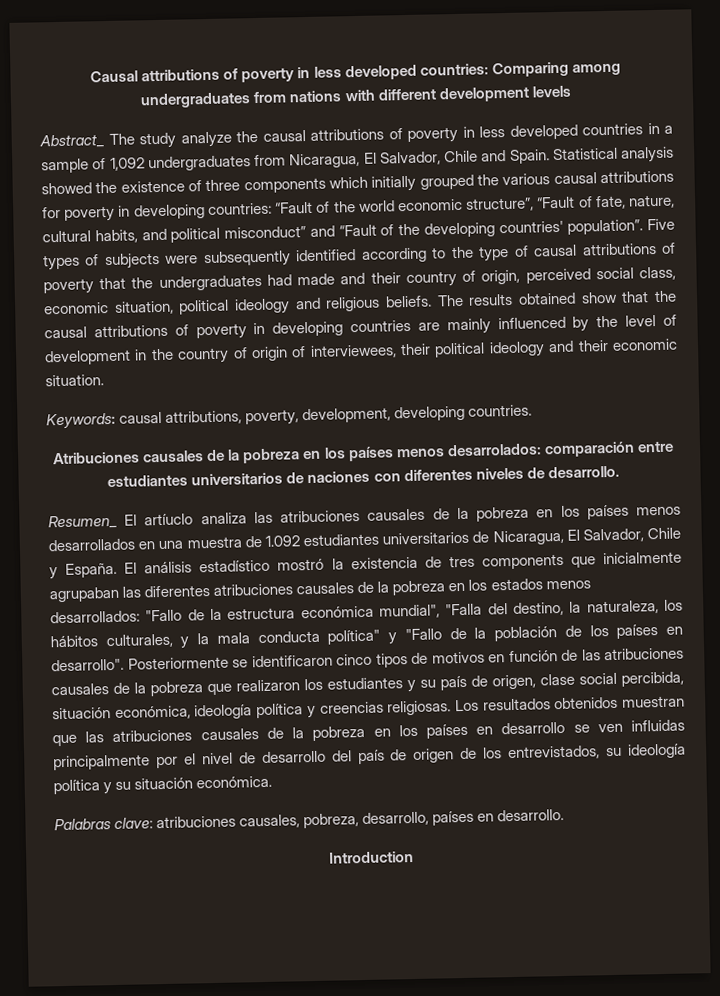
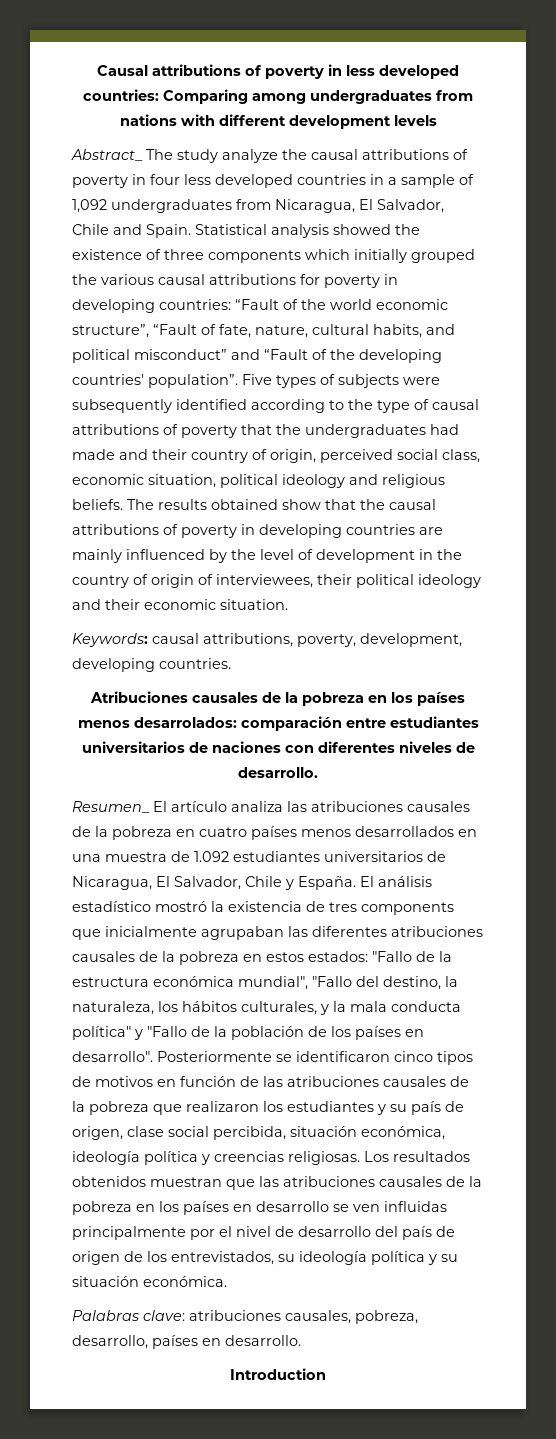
- Abstract_ The study analyze the causal attributions of poverty in less developed countries in a sample of 1,092 undergraduates from Nicaragua, El Salvador, Chile and Spain.
+ Abstract_ The study analyze the causal attributions of poverty in four less developed countries in a sample of 1,092 undergraduates from Nicaragua, El Salvador, Chile and Spain.
- Resumen_ El artíuclo analiza las atribuciones causales de la pobreza en los países menos desarrollados en una muestra de 1.092 estudiantes universitarios de Nicaragua, El Salvador, Chile y España.
+ Resumen_ El artículo analiza las atribuciones causales de la pobreza en cuatro países menos desarrollados en una muestra de 1.092 estudiantes universitarios de Nicaragua, El Salvador, Chile y España.
- El análisis estadístico mostró la existencia de tres components que inicialmente agrupaban las diferentes atribuciones causales de la pobreza en los estados menos desarrollados: "Fallo de la estructura económica mundial", "Falla del destino, la naturaleza, los hábitos culturales, y la mala conducta política" y "Fallo de la población de los países en desarrollo".
+ El análisis estadístico mostró la existencia de tres components que inicialmente agrupaban las diferentes atribuciones causales de la pobreza en estos estados: "Fallo de la estructura económica mundial", "Fallo del destino, la naturaleza, los hábitos culturales, y la mala conducta política" y "Fallo de la población de los países en desarrollo".

